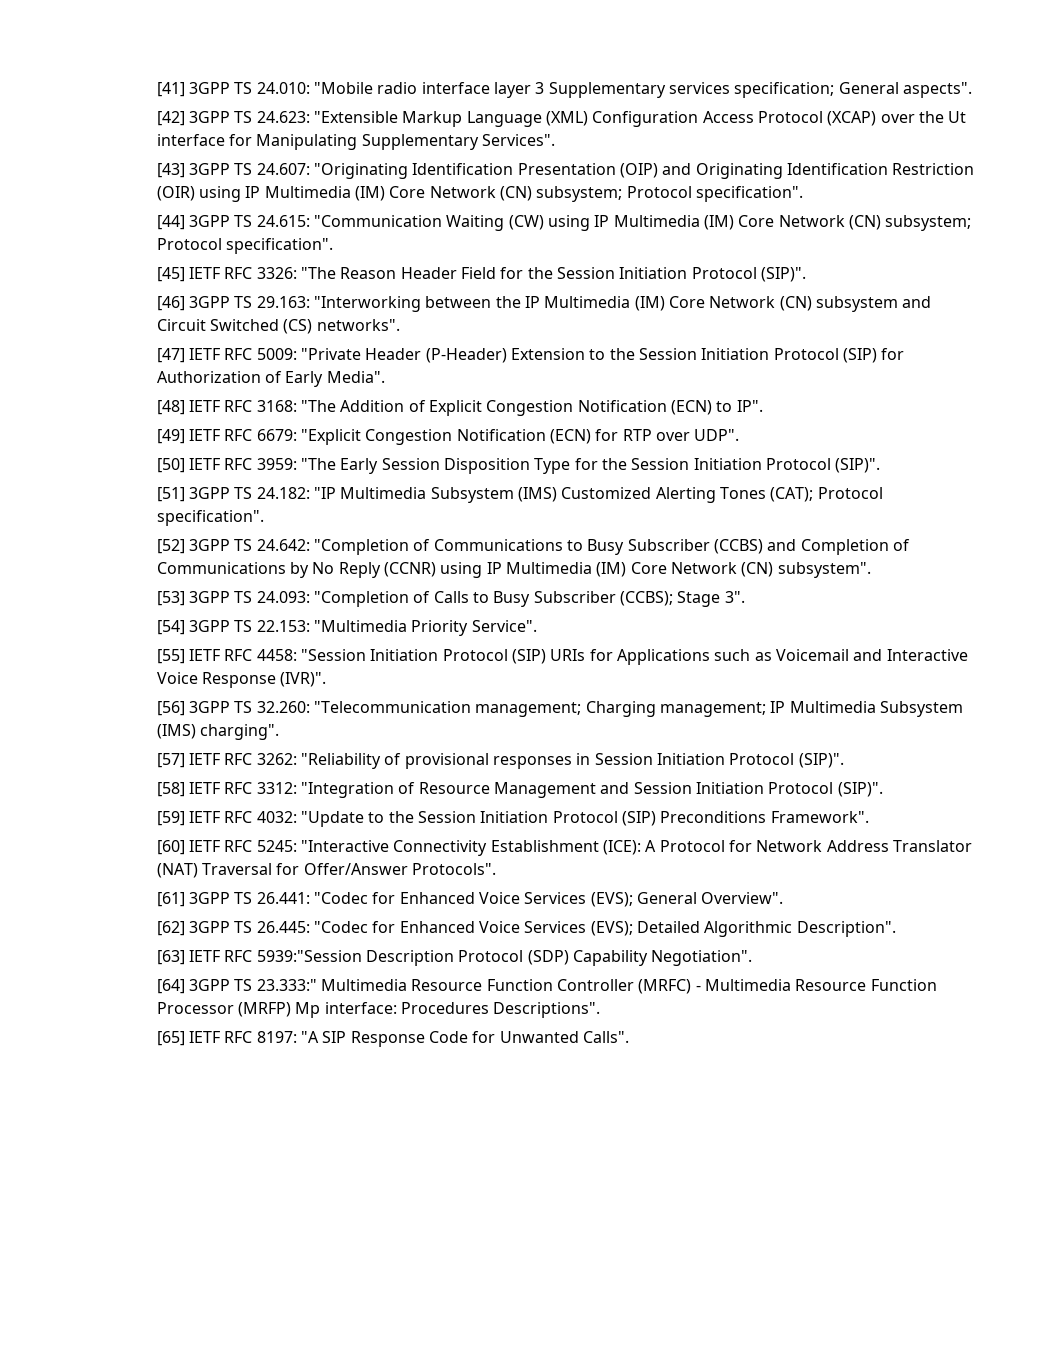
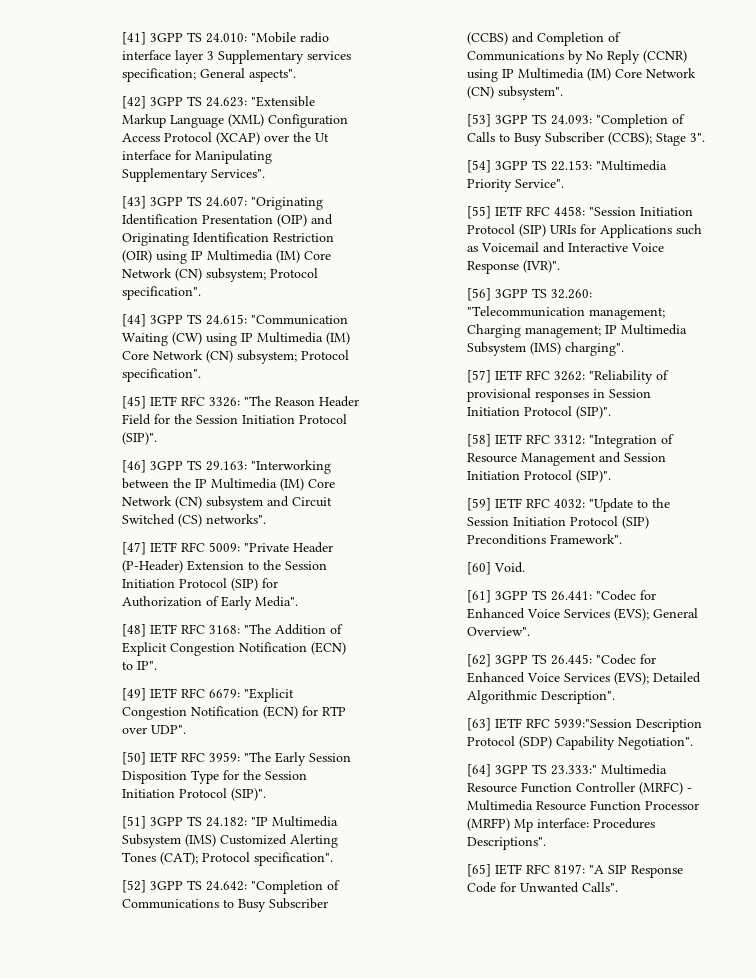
- [60] IETF RFC 5245: "Interactive Connectivity Establishment (ICE): A Protocol for Network Address Translator (NAT) Traversal for Offer/Answer Protocols".
+ [60] Void.

